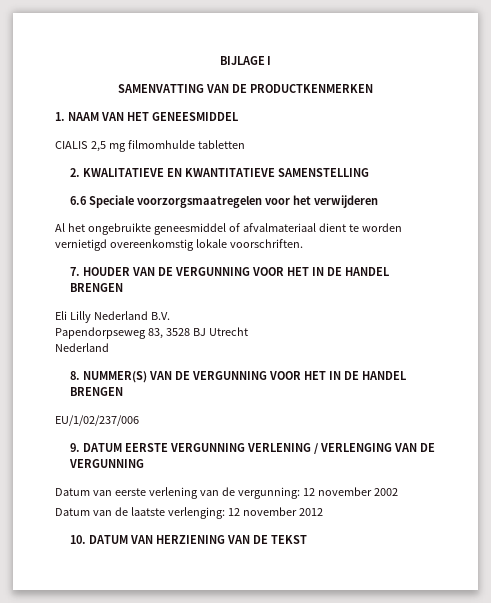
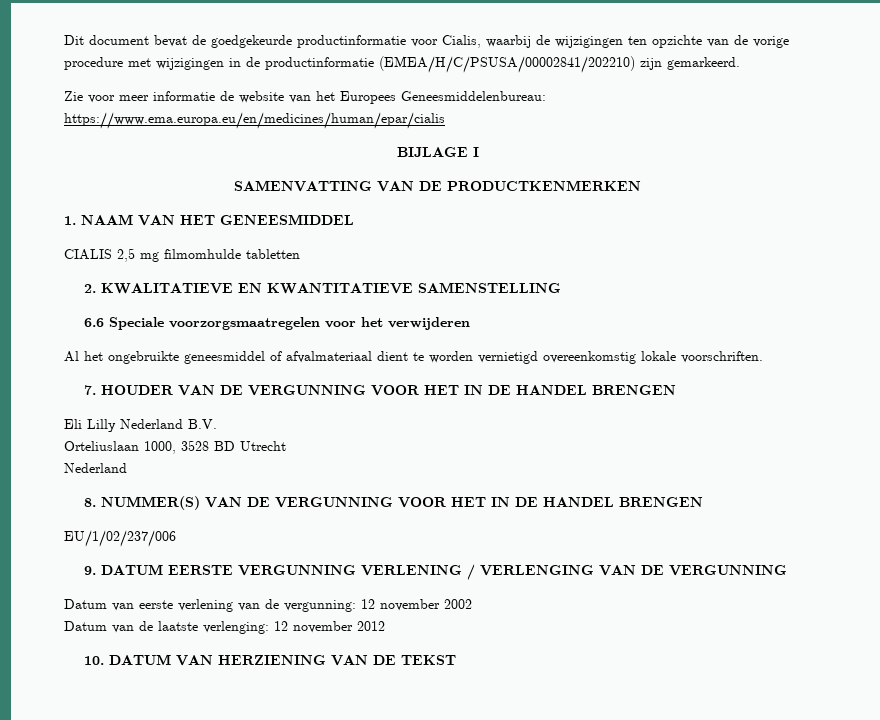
+ Dit document bevat de goedgekeurde productinformatie voor Cialis, waarbij de wijzigingen ten opzichte van de vorige procedure met wijzigingen in de productinformatie (EMEA/H/C/PSUSA/00002841/202210) zijn gemarkeerd.
+ Zie voor meer informatie de website van het Europees Geneesmiddelenbureau: https://www.ema.europa.eu/en/medicines/human/epar/cialis
- Papendorpseweg 83, 3528 BJ Utrecht
+ Orteliuslaan 1000, 3528 BD Utrecht

